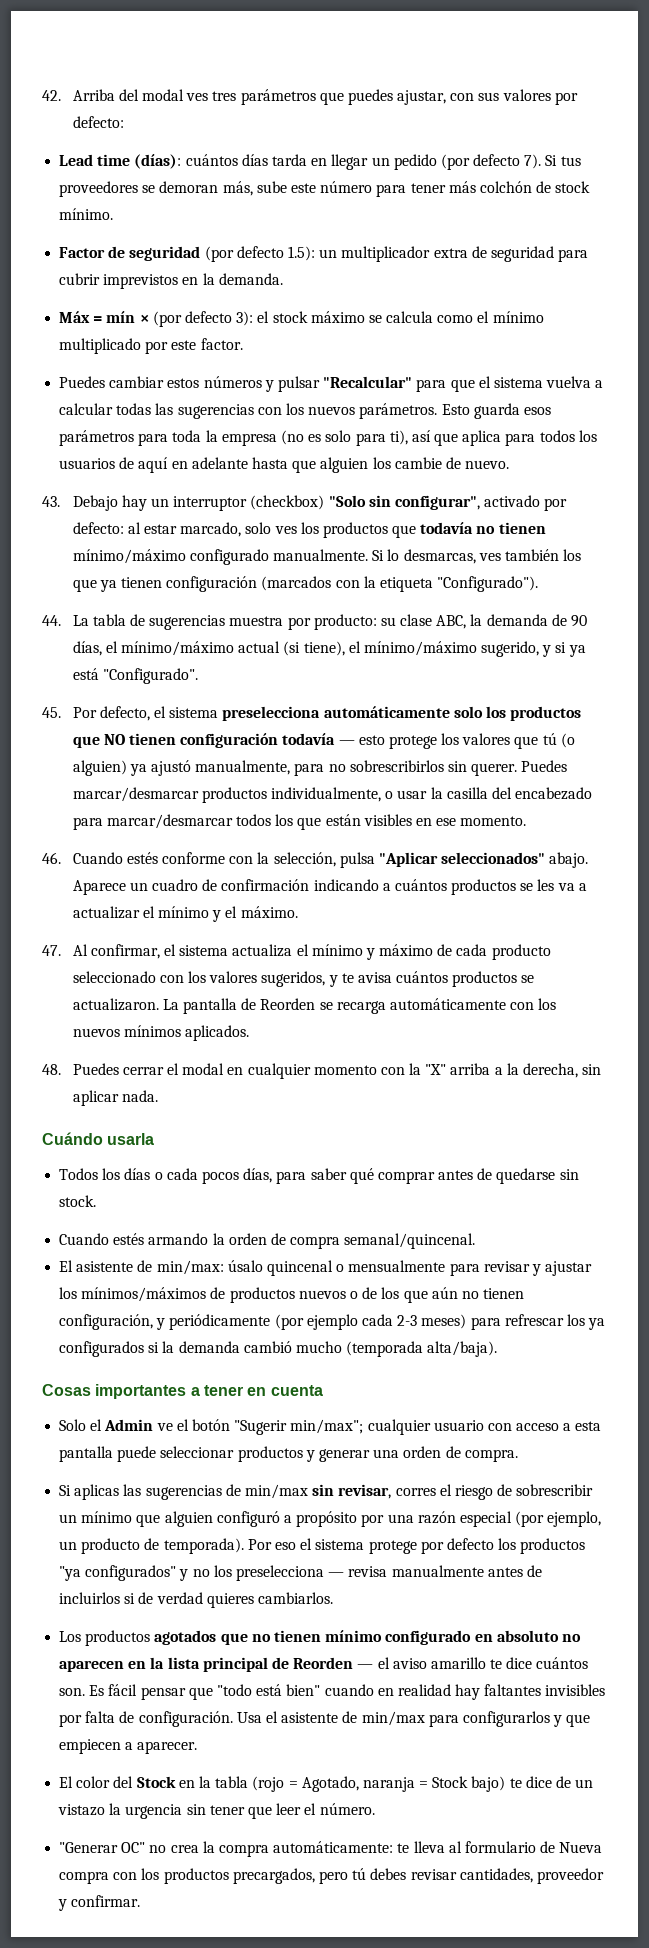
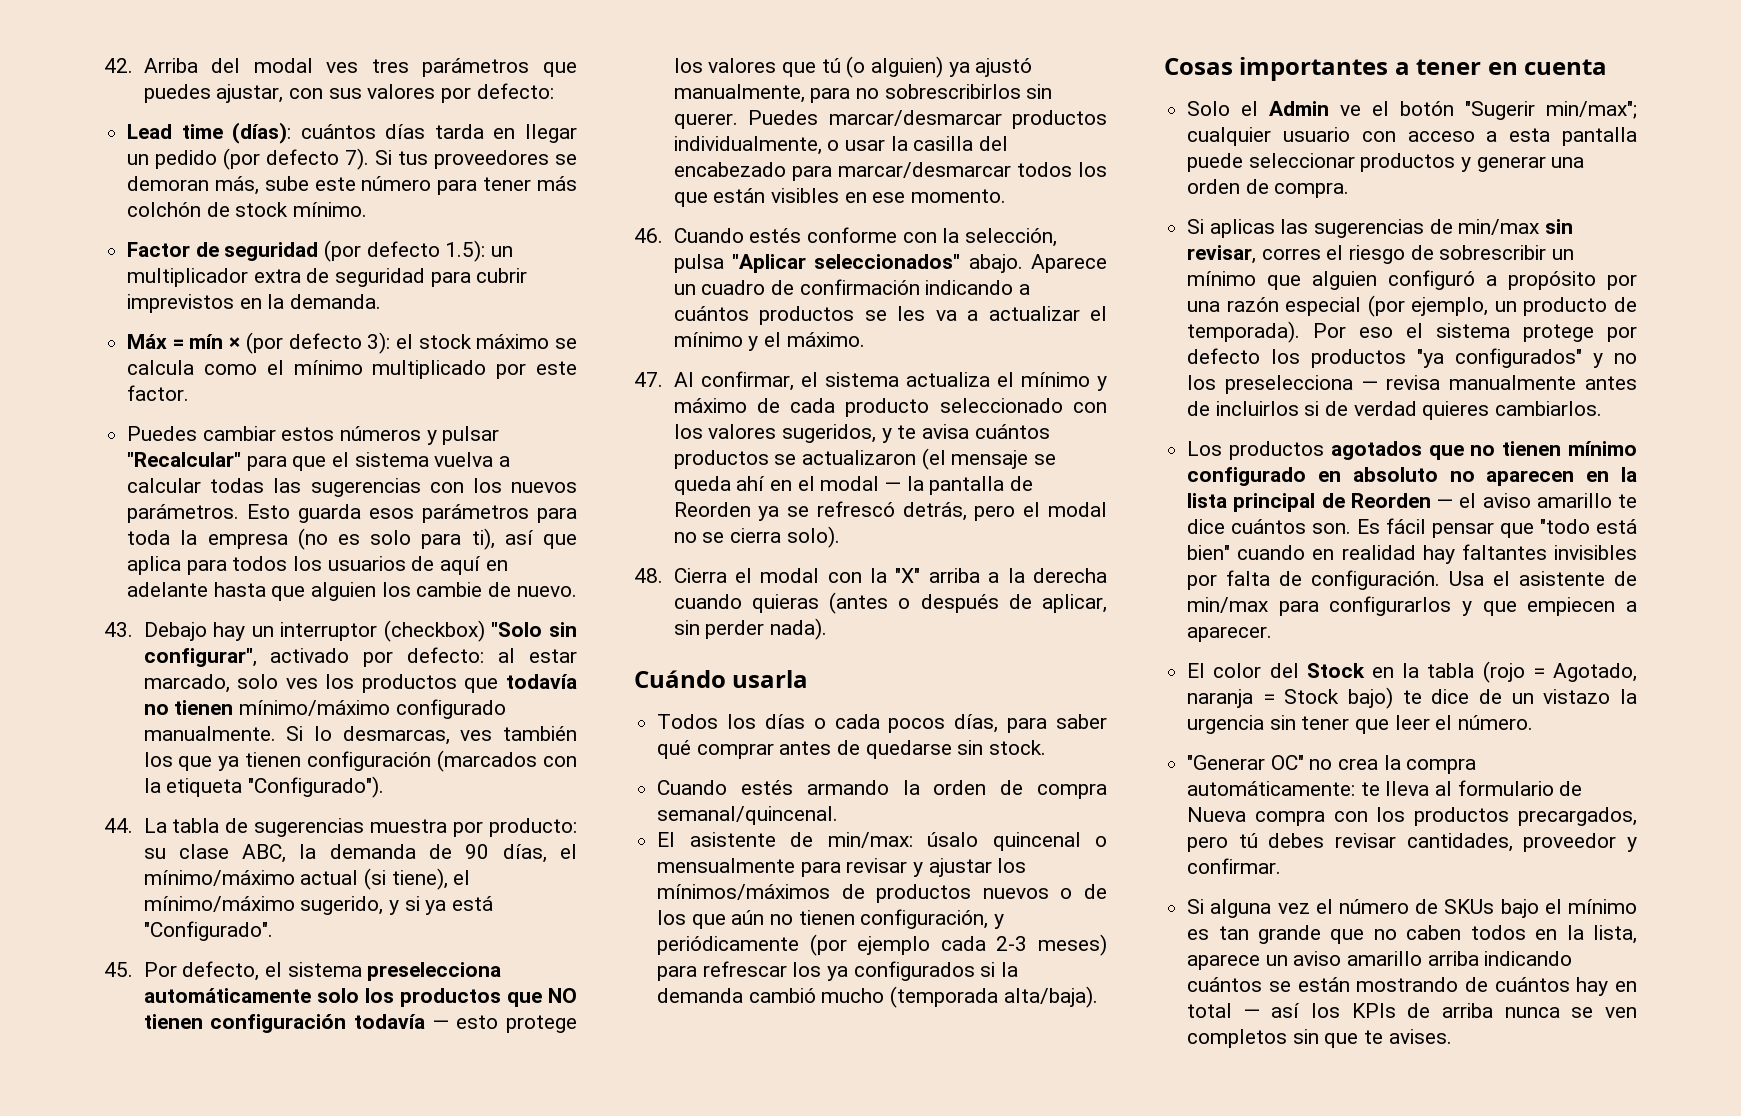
- 47. Al confirmar, el sistema actualiza el mínimo y máximo de cada producto seleccionado con los valores sugeridos, y te avisa cuántos productos se actualizaron. La pantalla de Reorden se recarga automáticamente con los nuevos mínimos aplicados.
- 48. Puedes cerrar el modal en cualquier momento con la "X" arriba a la derecha, sin aplicar nada.
+ 47. Al confirmar, el sistema actualiza el mínimo y máximo de cada producto seleccionado con los valores sugeridos, y te avisa cuántos productos se actualizaron (el mensaje se queda ahí en el modal — la pantalla de Reorden ya se refrescó detrás, pero el modal no se cierra solo).
+ 48. Cierra el modal con la "X" arriba a la derecha cuando quieras (antes o después de aplicar, sin perder nada).
+ Si alguna vez el número de SKUs bajo el mínimo es tan grande que no caben todos en la lista, aparece un aviso amarillo arriba indicando cuántos se están mostrando de cuántos hay en total — así los KPIs de arriba nunca se ven completos sin que te avises.

